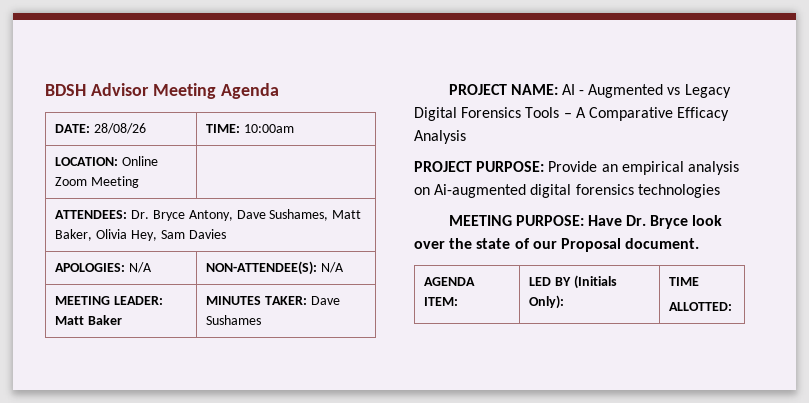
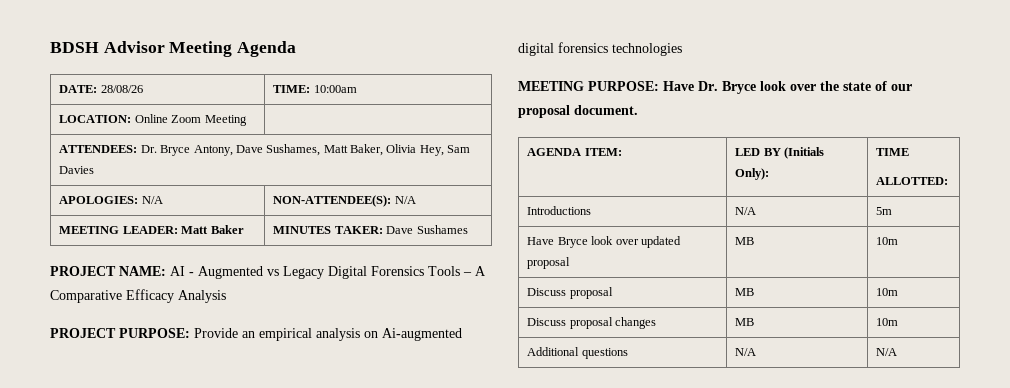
- MEETING PURPOSE: Have Dr. Bryce look over the state of our Proposal document.
+ MEETING PURPOSE: Have Dr. Bryce look over the state of our proposal document.
+ Introductions | N/A | 5m
+ Have Bryce look over updated proposal | MB | 10m
+ Discuss proposal | MB | 10m
+ Discuss proposal changes | MB | 10m
+ Additional questions | N/A | N/A

